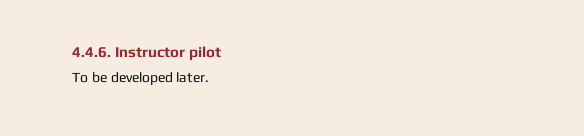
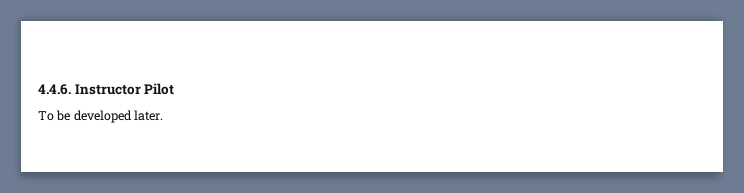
- 4.4.6. Instructor pilot
+ 4.4.6. Instructor Pilot

